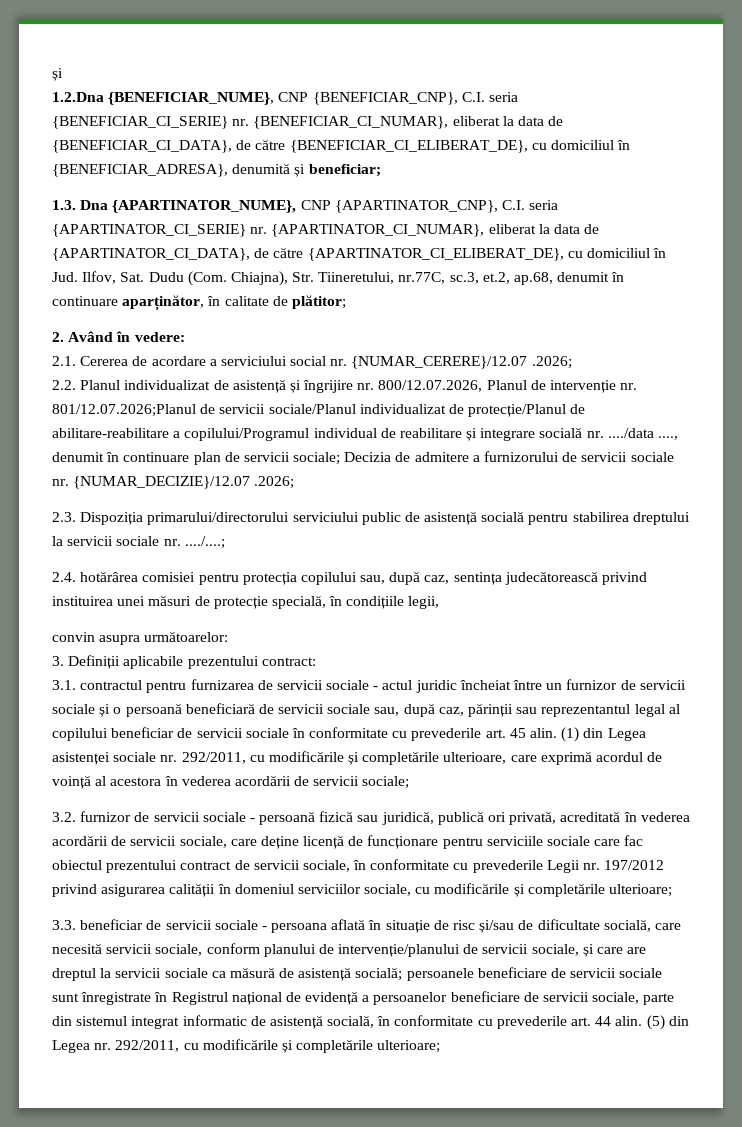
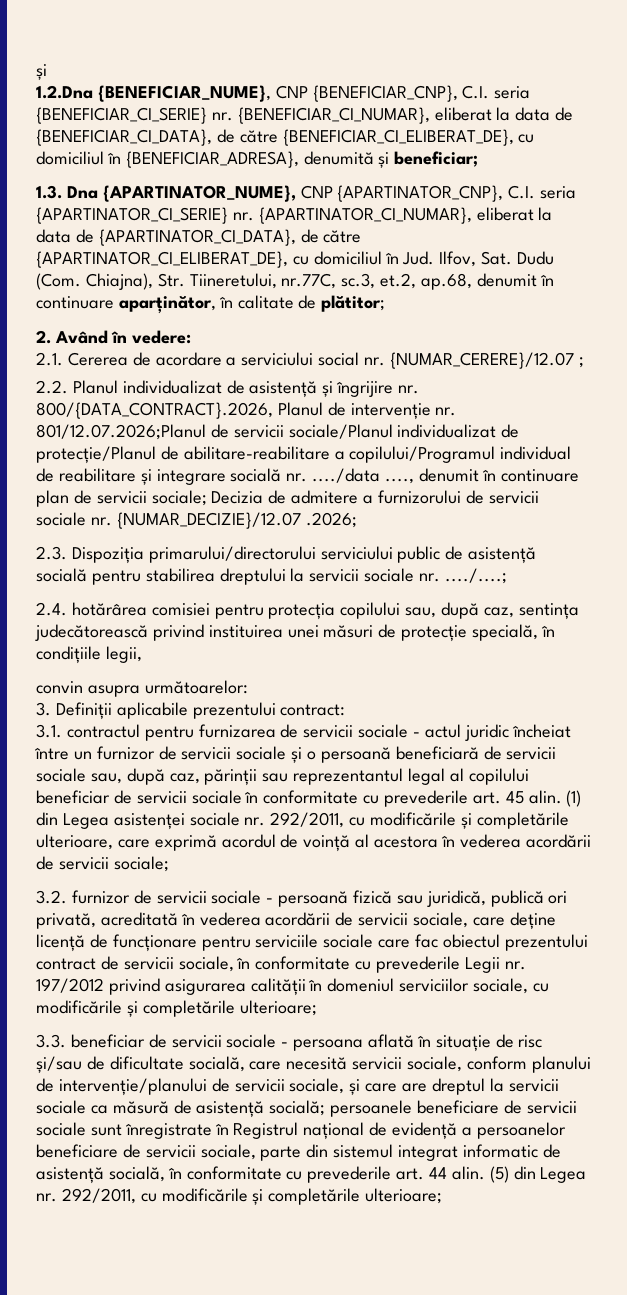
- 2.1. Cererea de acordare a serviciului social nr. {NUMAR_CERERE}/12.07 .2026;
+ 2.1. Cererea de acordare a serviciului social nr. {NUMAR_CERERE}/12.07 ;
- 2.2. Planul individualizat de asistență și îngrijire nr. 800/12.07.2026, Planul de intervenție nr. 801/12.07.2026;Planul de servicii sociale/Planul individualizat de protecție/Planul de abilitare-reabilitare a copilului/Programul individual de reabilitare și integrare socială nr. ..../data ...., denumit în continuare plan de servicii sociale; Decizia de admitere a furnizorului de servicii sociale nr. {NUMAR_DECIZIE}/12.07 .2026;
+ 2.2. Planul individualizat de asistență și îngrijire nr. 800/{DATA_CONTRACT}.2026, Planul de intervenție nr. 801/12.07.2026;Planul de servicii sociale/Planul individualizat de protecție/Planul de abilitare-reabilitare a copilului/Programul individual de reabilitare și integrare socială nr. ..../data ...., denumit în continuare plan de servicii sociale; Decizia de admitere a furnizorului de servicii sociale nr. {NUMAR_DECIZIE}/12.07 .2026;

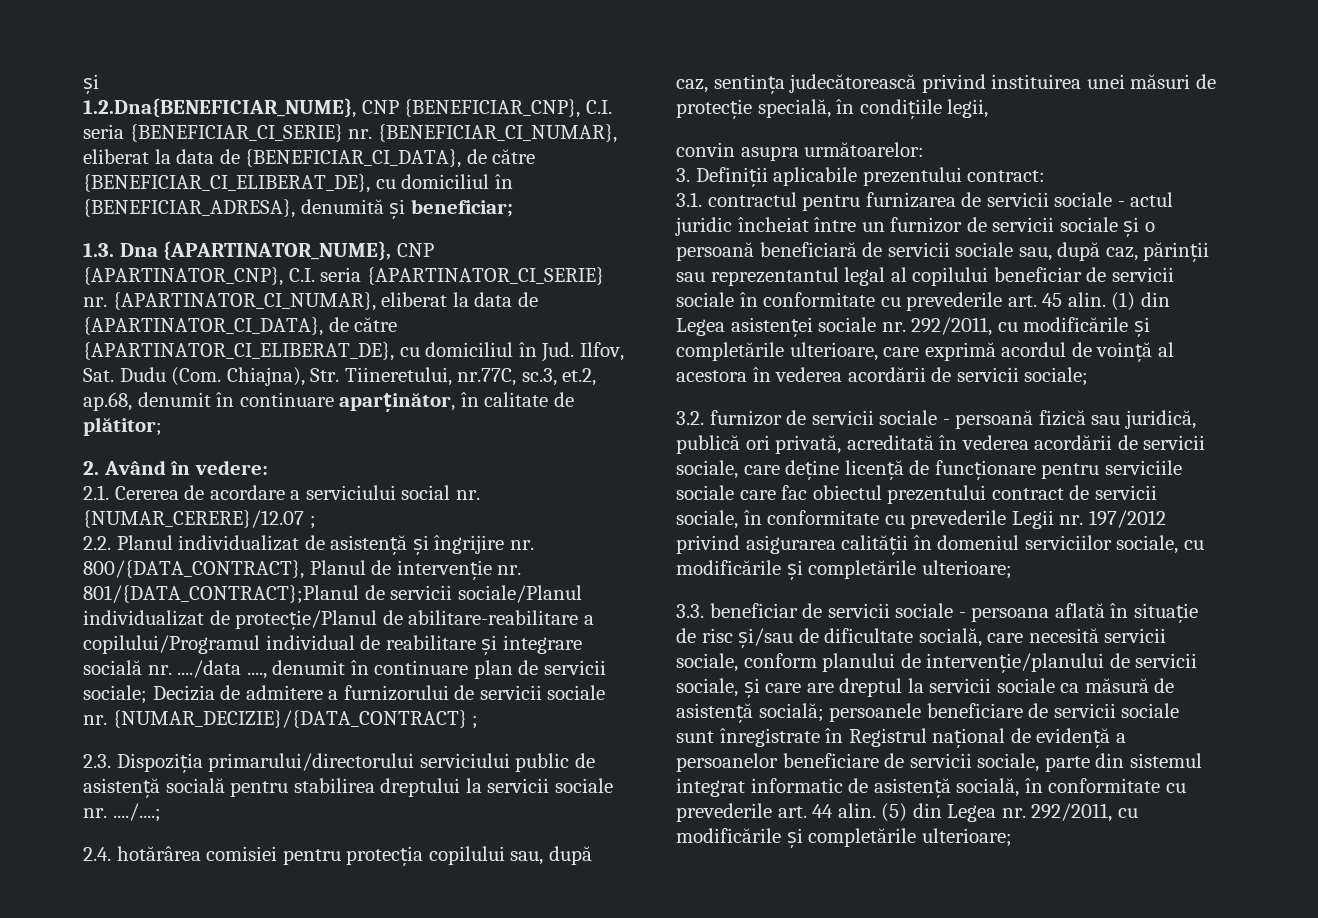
- 1.2.Dna {BENEFICIAR_NUME}, CNP {BENEFICIAR_CNP}, C.I. seria {BENEFICIAR_CI_SERIE} nr. {BENEFICIAR_CI_NUMAR}, eliberat la data de {BENEFICIAR_CI_DATA}, de către {BENEFICIAR_CI_ELIBERAT_DE}, cu domiciliul în {BENEFICIAR_ADRESA}, denumită și beneficiar;
+ 1.2.Dna{BENEFICIAR_NUME}, CNP {BENEFICIAR_CNP}, C.I. seria {BENEFICIAR_CI_SERIE} nr. {BENEFICIAR_CI_NUMAR}, eliberat la data de {BENEFICIAR_CI_DATA}, de către {BENEFICIAR_CI_ELIBERAT_DE}, cu domiciliul în {BENEFICIAR_ADRESA}, denumită și beneficiar;
- 2.2. Planul individualizat de asistență și îngrijire nr. 800/{DATA_CONTRACT}.2026, Planul de intervenție nr. 801/12.07.2026;Planul de servicii sociale/Planul individualizat de protecție/Planul de abilitare-reabilitare a copilului/Programul individual de reabilitare și integrare socială nr. ..../data ...., denumit în continuare plan de servicii sociale; Decizia de admitere a furnizorului de servicii sociale nr. {NUMAR_DECIZIE}/12.07 .2026;
+ 2.2. Planul individualizat de asistență și îngrijire nr. 800/{DATA_CONTRACT}, Planul de intervenție nr. 801/{DATA_CONTRACT};Planul de servicii sociale/Planul individualizat de protecție/Planul de abilitare-reabilitare a copilului/Programul individual de reabilitare și integrare socială nr. ..../data ...., denumit în continuare plan de servicii sociale; Decizia de admitere a furnizorului de servicii sociale nr. {NUMAR_DECIZIE}/{DATA_CONTRACT} ;

